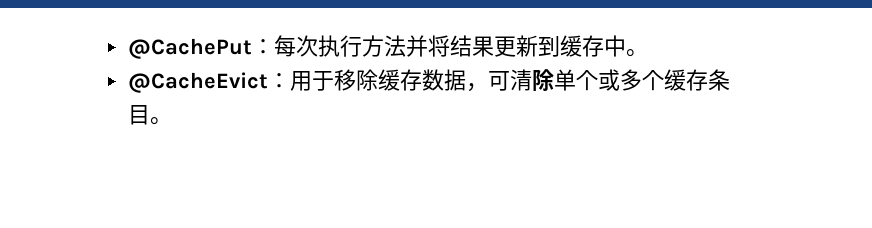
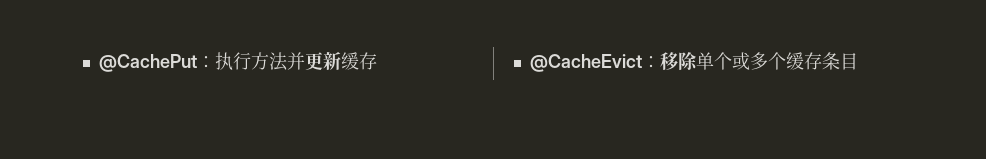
- @CachePut：每次执行方法并将结果更新到缓存中。
+ @CachePut：执行方法并更新缓存
- @CacheEvict：用于移除缓存数据，可清除单个或多个缓存条目。
+ @CacheEvict：移除单个或多个缓存条目

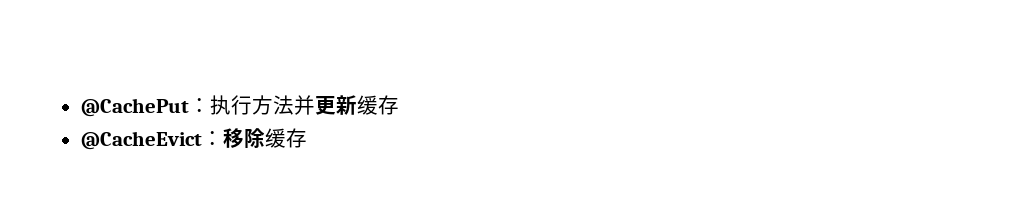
- @CacheEvict：移除单个或多个缓存条目
+ @CacheEvict：移除缓存

